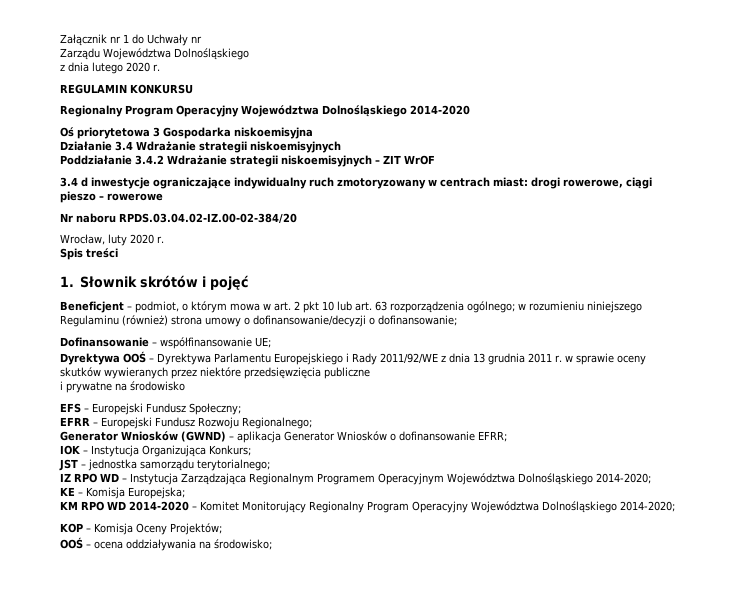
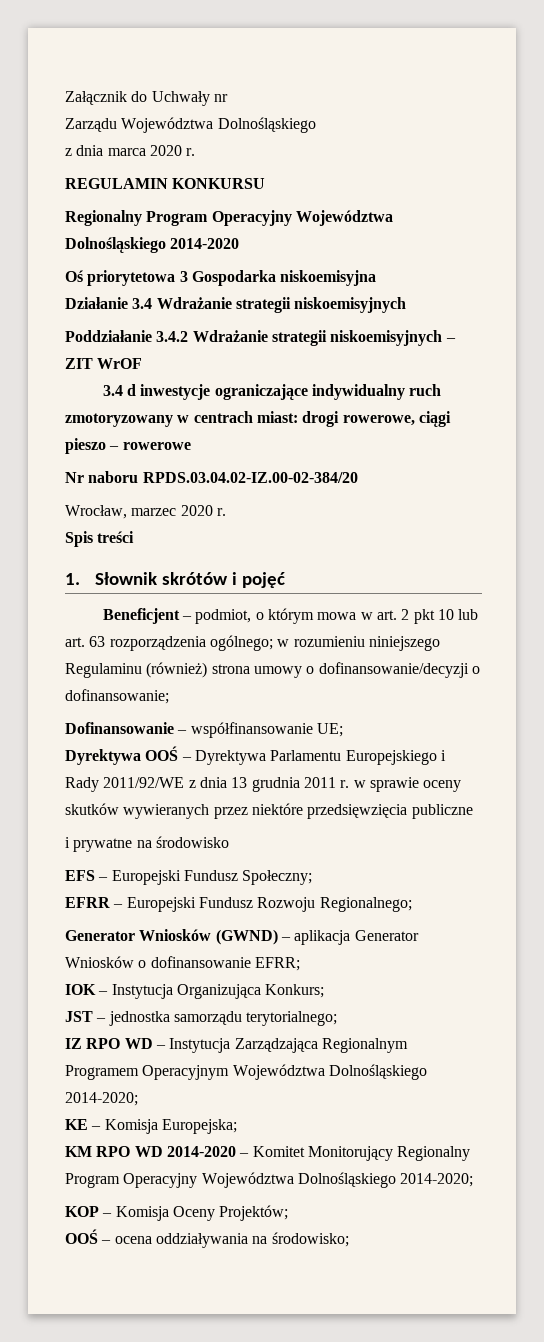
- Załącznik nr 1 do Uchwały nr
+ Załącznik do Uchwały nr
- z dnia lutego 2020 r.
+ z dnia marca 2020 r.
- Wrocław, luty 2020 r.
+ Wrocław, marzec 2020 r.

